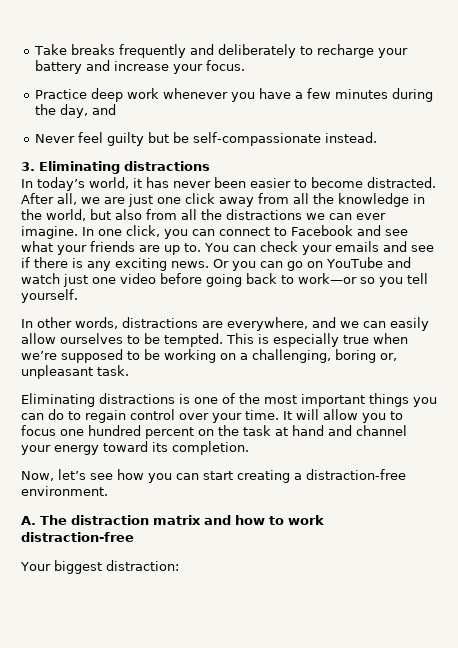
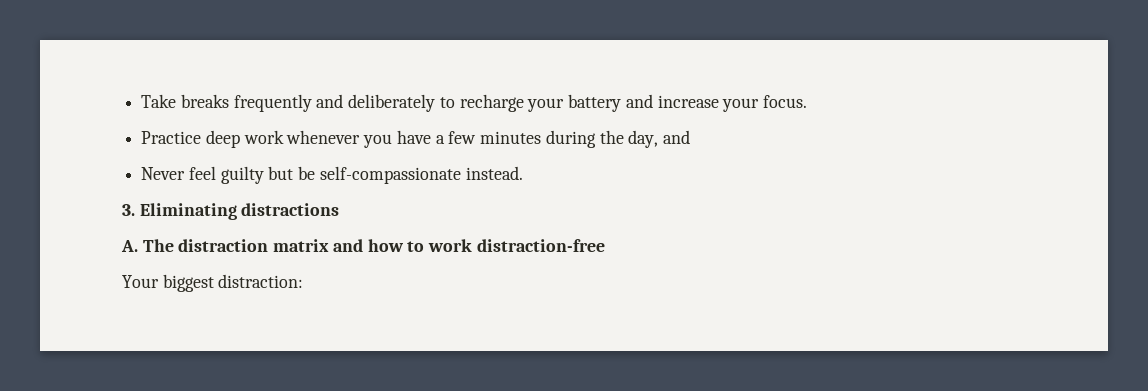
- In today’s world, it has never been easier to become distracted. After all, we are just one click away from all the knowledge in the world, but also from all the distractions we can ever imagine. In one click, you can connect to Facebook and see what your friends are up to. You can check your emails and see if there is any exciting news. Or you can go on YouTube and watch just one video before going back to work—or so you tell yourself.
- In other words, distractions are everywhere, and we can easily allow ourselves to be tempted. This is especially true when we’re supposed to be working on a challenging, boring or, unpleasant task.
- Eliminating distractions is one of the most important things you can do to regain control over your time. It will allow you to focus one hundred percent on the task at hand and channel your energy toward its completion.
- Now, let’s see how you can start creating a distraction-free environment.

